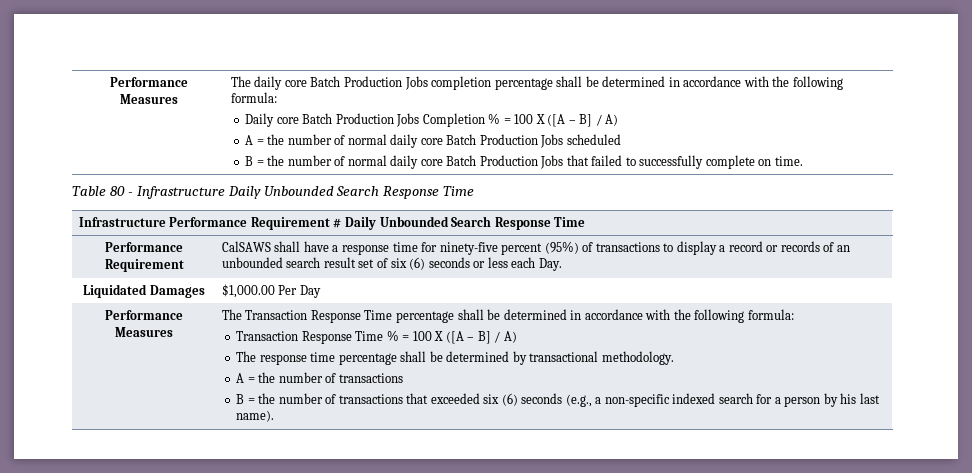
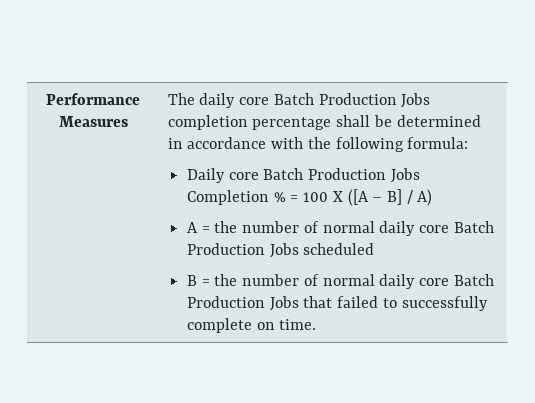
- Table 80 - Infrastructure Daily Unbounded Search Response Time
- Infrastructure Performance Requirement # Daily Unbounded Search Response Time
- Performance Requirement | CalSAWS shall have a response time for ninety-five percent (95%) of transactions to display a record or records of an unbounded search result set of six (6) seconds or less each Day.
- Liquidated Damages | $1,000.00 Per Day
- Performance Measures | The Transaction Response Time percentage shall be determined in accordance with the following formula:
- Transaction Response Time % = 100 X ([A – B] / A)
- The response time percentage shall be determined by transactional methodology.
- A = the number of transactions
- B = the number of transactions that exceeded six (6) seconds (e.g., a non-specific indexed search for a person by his last name).

